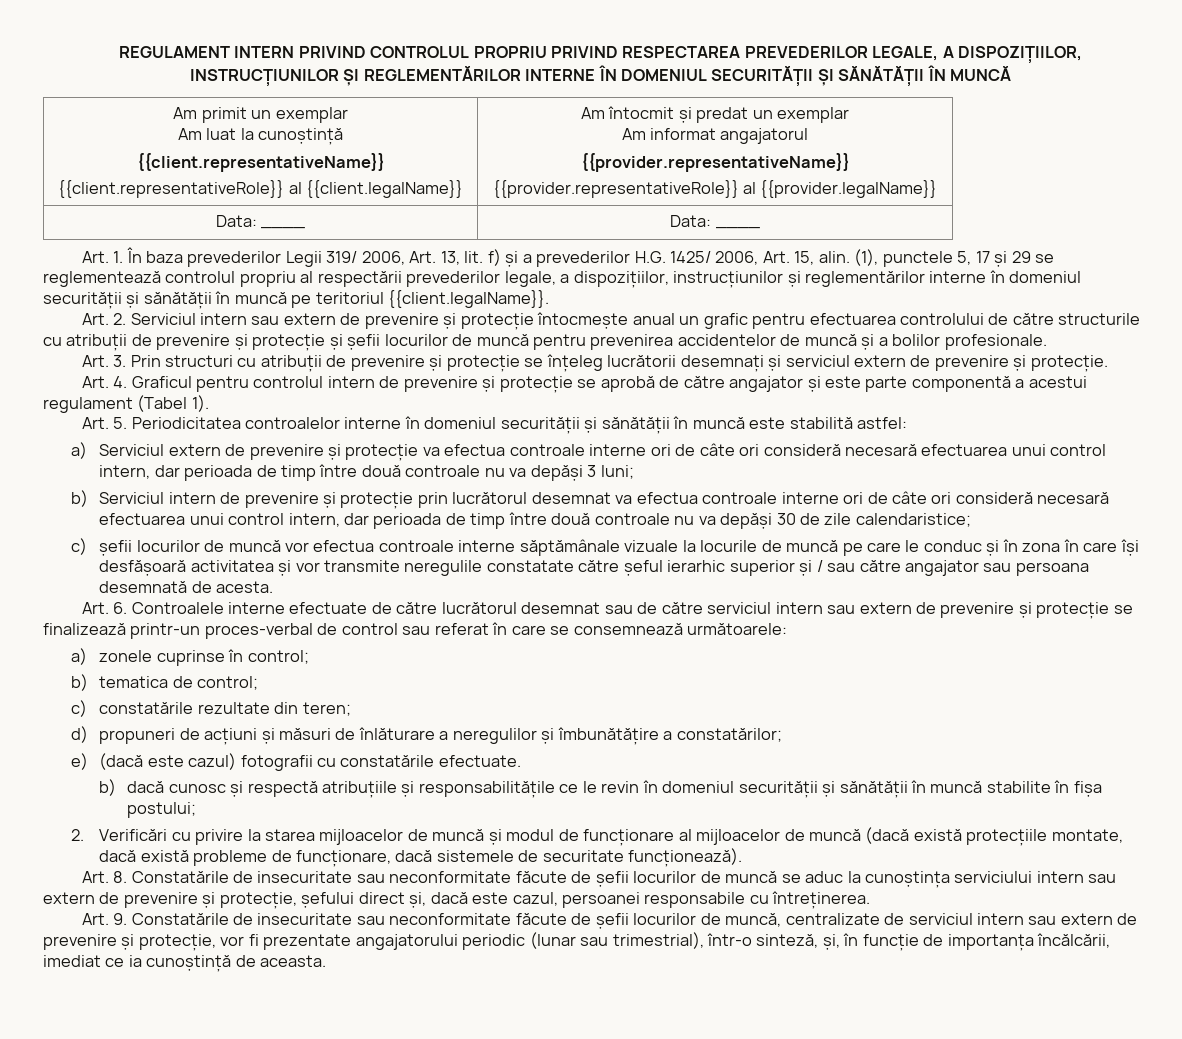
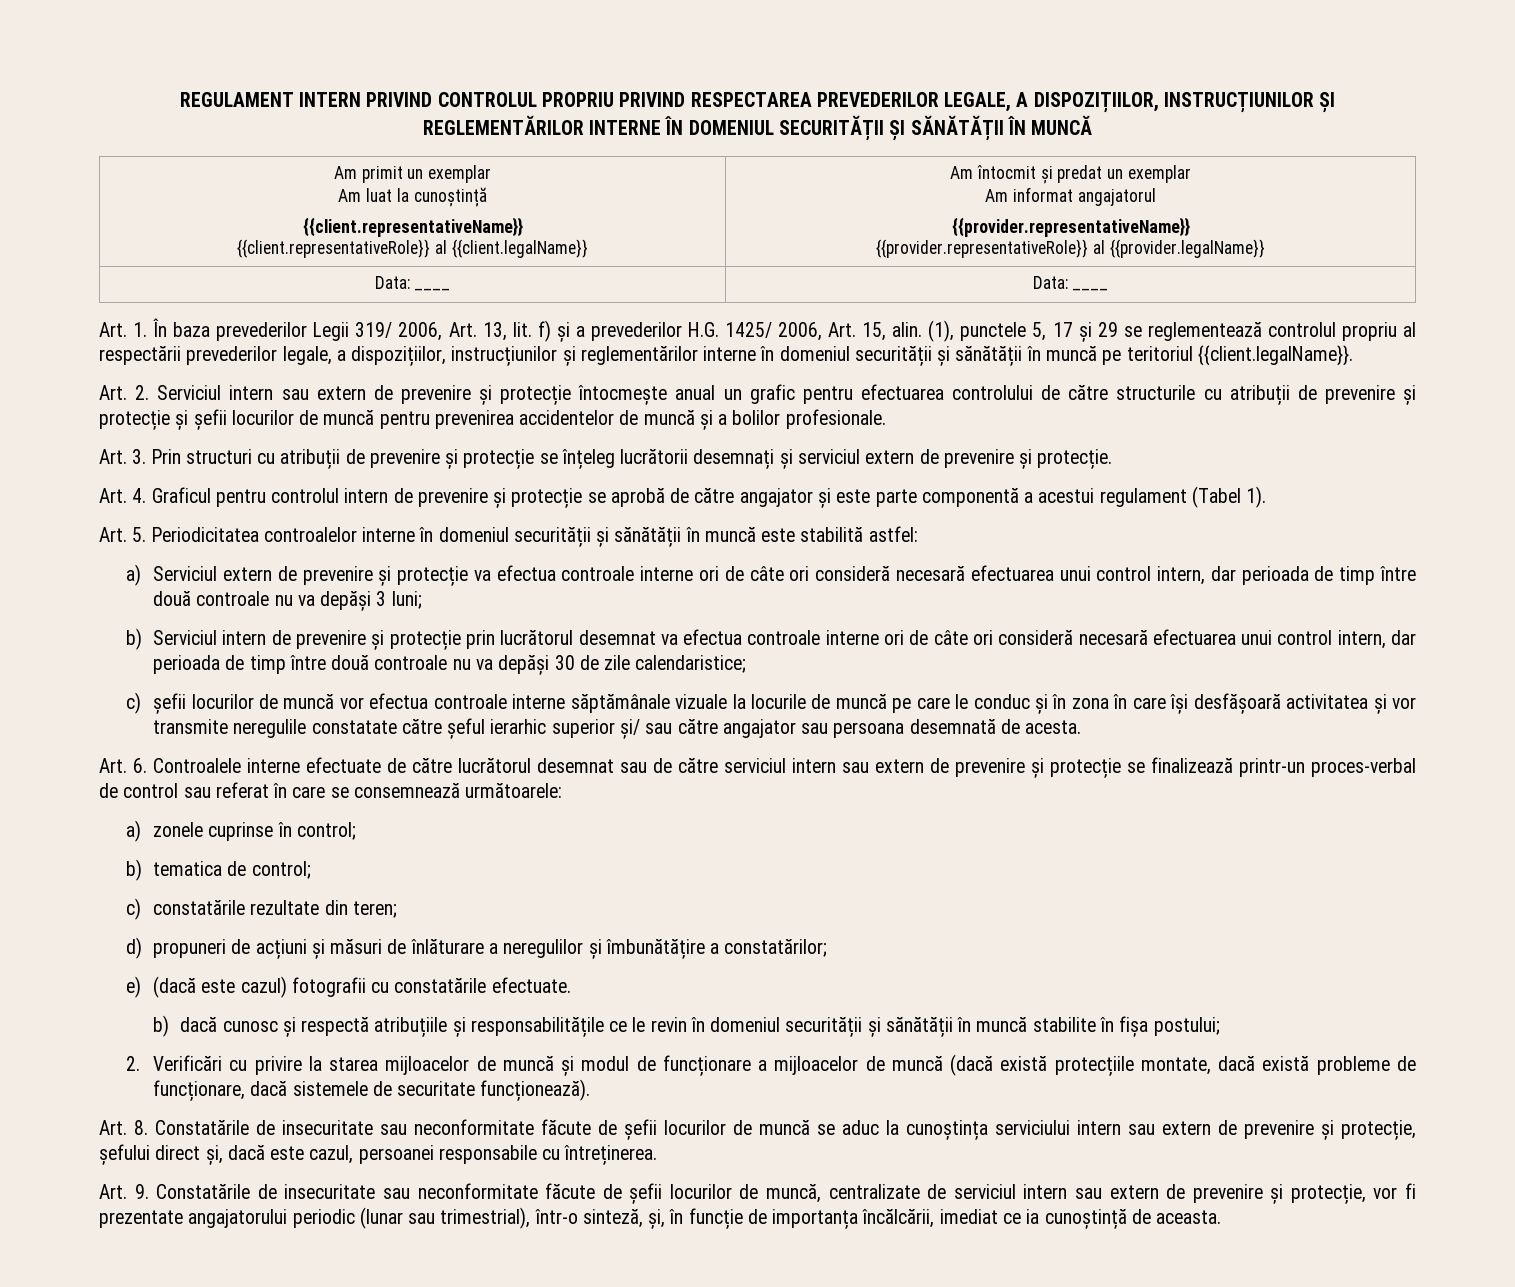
- c) șefii locurilor de muncă vor efectua controale interne săptămânale vizuale la locurile de muncă pe care le conduc și în zona în care își desfășoară activitatea și vor transmite neregulile constatate către șeful ierarhic superior și / sau către angajator sau persoana desemnată de acesta.
+ c) șefii locurilor de muncă vor efectua controale interne săptămânale vizuale la locurile de muncă pe care le conduc și în zona în care își desfășoară activitatea și vor transmite neregulile constatate către șeful ierarhic superior și/ sau către angajator sau persoana desemnată de acesta.
- 2. Verificări cu privire la starea mijloacelor de muncă și modul de funcționare al mijloacelor de muncă (dacă există protecțiile montate, dacă există probleme de funcționare, dacă sistemele de securitate funcționează).
+ 2. Verificări cu privire la starea mijloacelor de muncă și modul de funcționare a mijloacelor de muncă (dacă există protecțiile montate, dacă există probleme de funcționare, dacă sistemele de securitate funcționează).

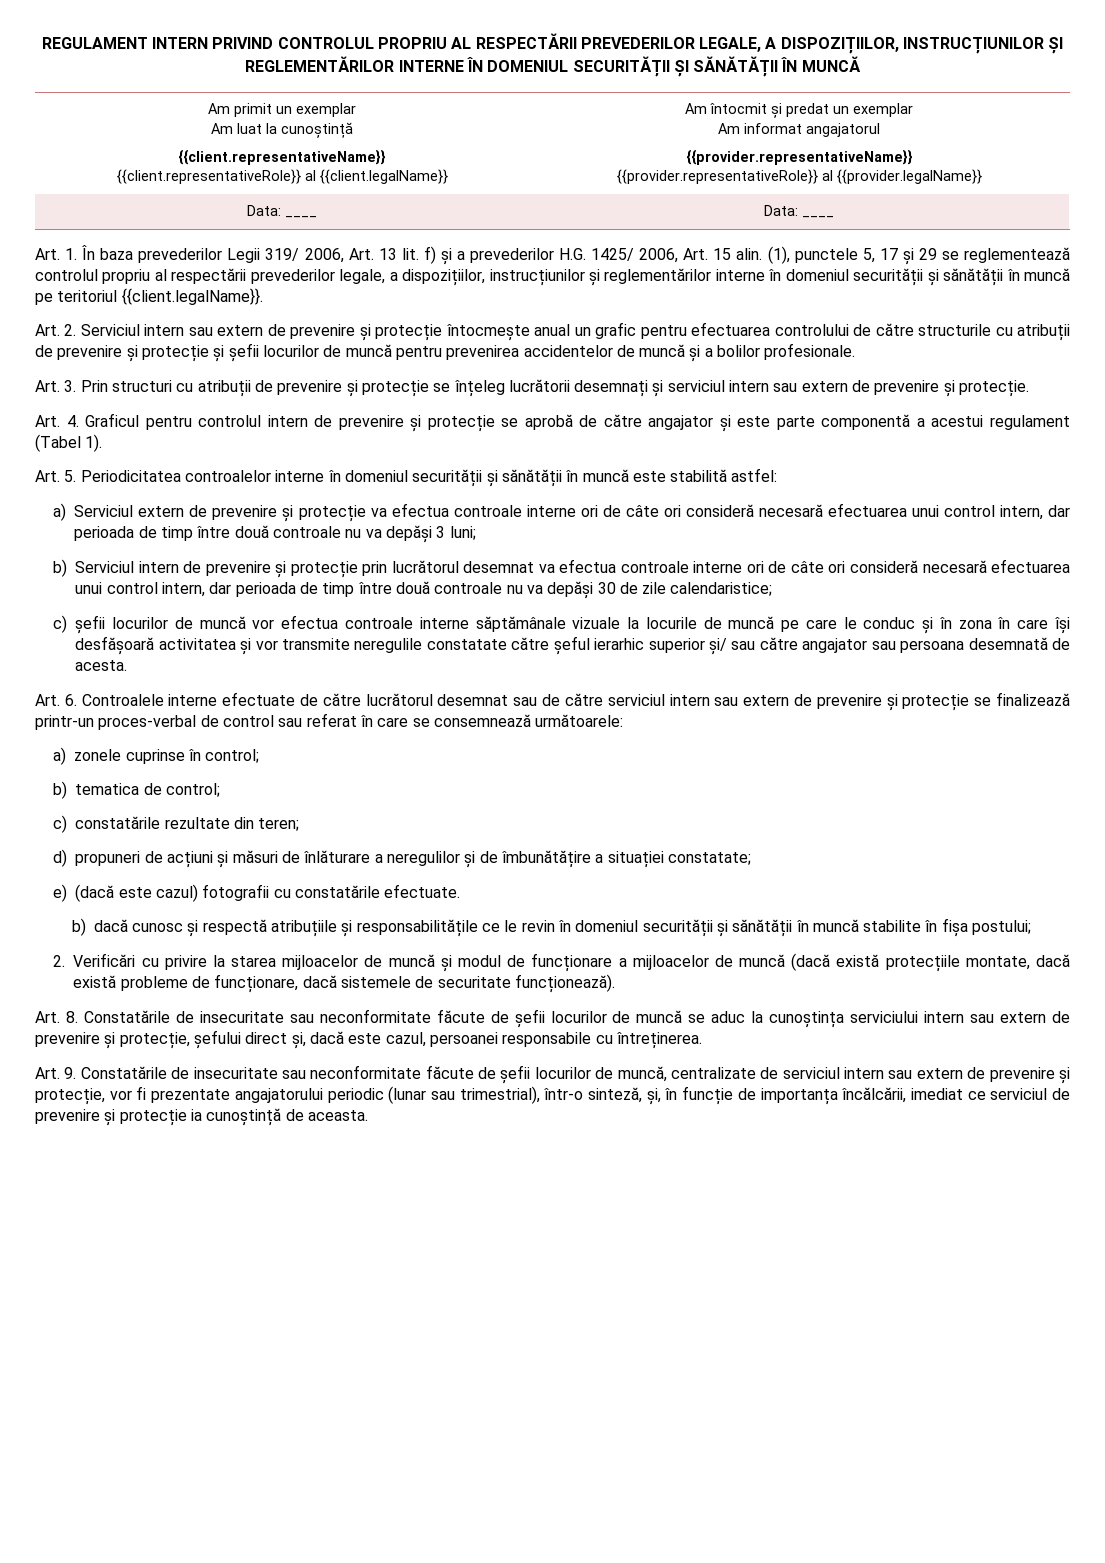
- REGULAMENT INTERN PRIVIND CONTROLUL PROPRIU PRIVIND RESPECTAREA PREVEDERILOR LEGALE, A DISPOZIȚIILOR, INSTRUCȚIUNILOR ȘI REGLEMENTĂRILOR INTERNE ÎN DOMENIUL SECURITĂȚII ȘI SĂNĂTĂȚII ÎN MUNCĂ
+ REGULAMENT INTERN PRIVIND CONTROLUL PROPRIU AL RESPECTĂRII PREVEDERILOR LEGALE, A DISPOZIȚIILOR, INSTRUCȚIUNILOR ȘI REGLEMENTĂRILOR INTERNE ÎN DOMENIUL SECURITĂȚII ȘI SĂNĂTĂȚII ÎN MUNCĂ
- Art. 1. În baza prevederilor Legii 319/ 2006, Art. 13, lit. f) și a prevederilor H.G. 1425/ 2006, Art. 15, alin.
+ Art. 1. În baza prevederilor Legii 319/ 2006, Art. 13 lit. f) și a prevederilor H.G. 1425/ 2006, Art. 15 alin.
- Art. 3. Prin structuri cu atribuții de prevenire și protecție se înțeleg lucrătorii desemnați și serviciul extern de prevenire și protecție.
+ Art. 3. Prin structuri cu atribuții de prevenire și protecție se înțeleg lucrătorii desemnați și serviciul intern sau extern de prevenire și protecție.
- d) propuneri de acțiuni și măsuri de înlăturare a neregulilor și îmbunătățire a constatărilor;
+ d) propuneri de acțiuni și măsuri de înlăturare a neregulilor și de îmbunătățire a situației constatate;
- Art. 9. Constatările de insecuritate sau neconformitate făcute de șefii locurilor de muncă, centralizate de serviciul intern sau extern de prevenire și protecție, vor fi prezentate angajatorului periodic (lunar sau trimestrial), într-o sinteză, și, în funcție de importanța încălcării, imediat ce ia cunoștință de aceasta.
+ Art. 9. Constatările de insecuritate sau neconformitate făcute de șefii locurilor de muncă, centralizate de serviciul intern sau extern de prevenire și protecție, vor fi prezentate angajatorului periodic (lunar sau trimestrial), într-o sinteză, și, în funcție de importanța încălcării, imediat ce serviciul de prevenire și protecție ia cunoștință de aceasta.

